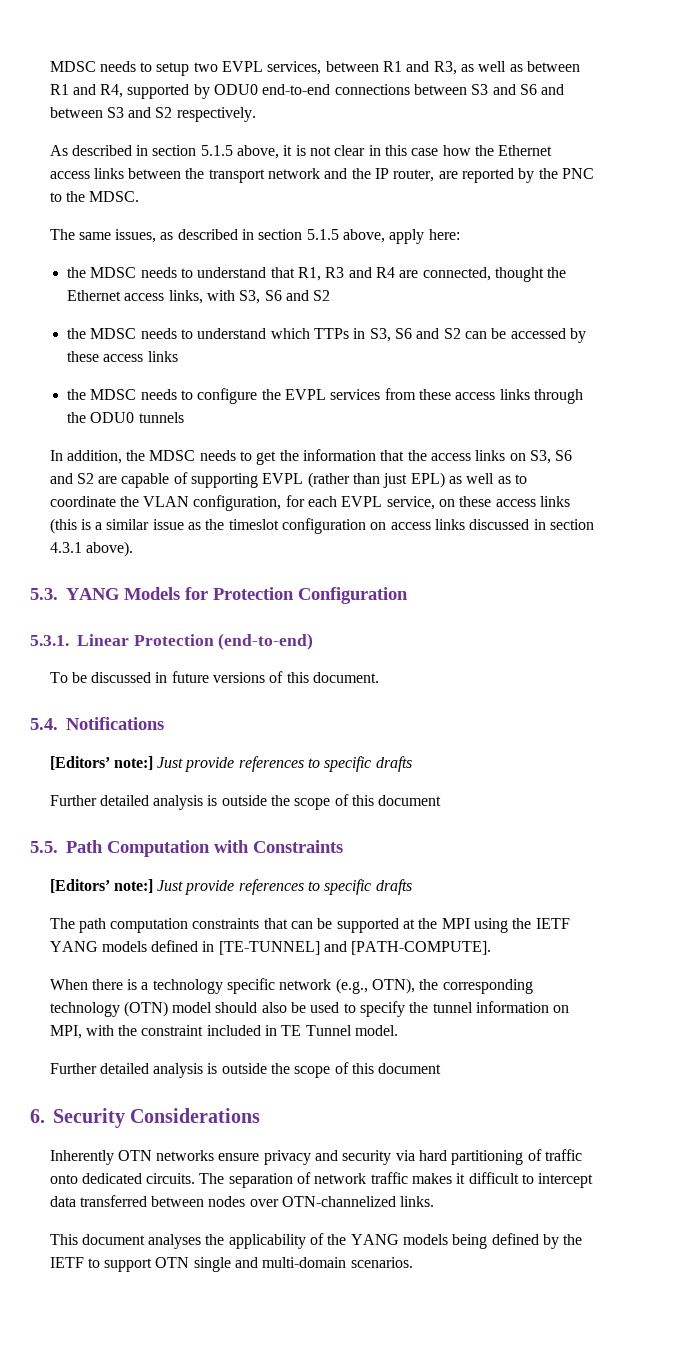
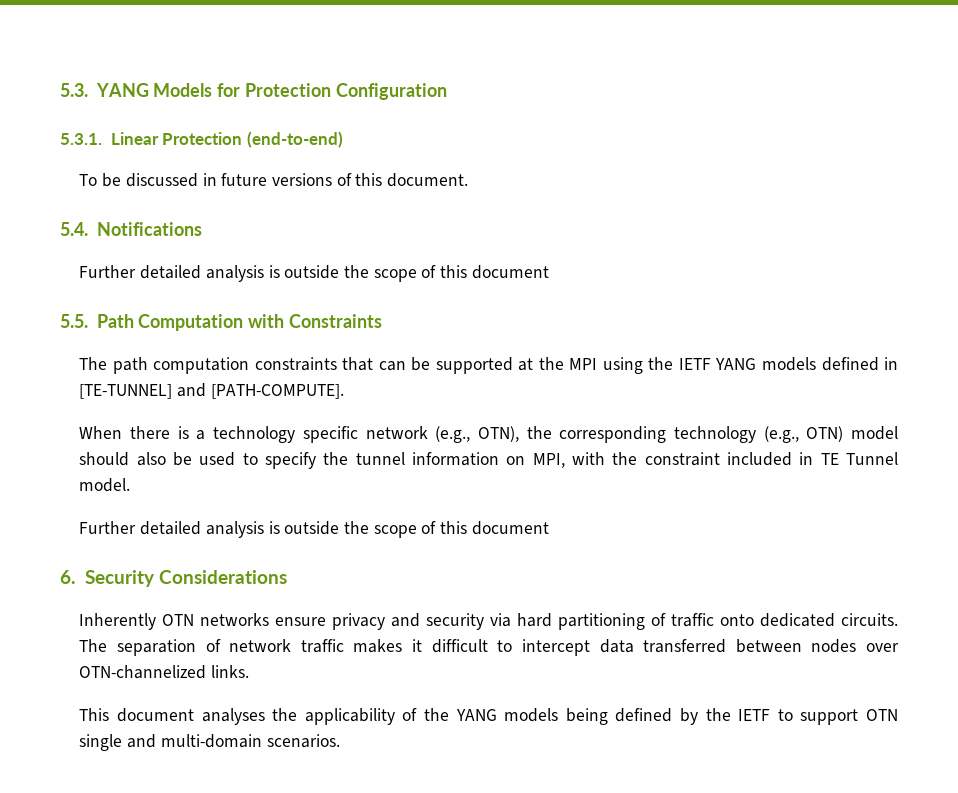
- MDSC needs to setup two EVPL services, between R1 and R3, as well as between R1 and R4, supported by ODU0 end-to-end connections between S3 and S6 and between S3 and S2 respectively.
- As described in section 5.1.5 above, it is not clear in this case how the Ethernet access links between the transport network and the IP router, are reported by the PNC to the MDSC.
- The same issues, as described in section 5.1.5 above, apply here:
- the MDSC needs to understand that R1, R3 and R4 are connected, thought the Ethernet access links, with S3, S6 and S2
- the MDSC needs to understand which TTPs in S3, S6 and S2 can be accessed by these access links
- the MDSC needs to configure the EVPL services from these access links through the ODU0 tunnels
- In addition, the MDSC needs to get the information that the access links on S3, S6 and S2 are capable of supporting EVPL (rather than just EPL) as well as to coordinate the VLAN configuration, for each EVPL service, on these access links (this is a similar issue as the timeslot configuration on access links discussed in section 4.3.1 above).
  5.4. Notifications
- [Editors’ note:] Just provide references to specific drafts
  5.5. Path Computation with Constraints
- [Editors’ note:] Just provide references to specific drafts
- When there is a technology specific network (e.g., OTN), the corresponding technology (OTN) model should also be used to specify the tunnel information on MPI, with the constraint included in TE Tunnel model.
+ When there is a technology specific network (e.g., OTN), the corresponding technology (e.g., OTN) model should also be used to specify the tunnel information on MPI, with the constraint included in TE Tunnel model.

